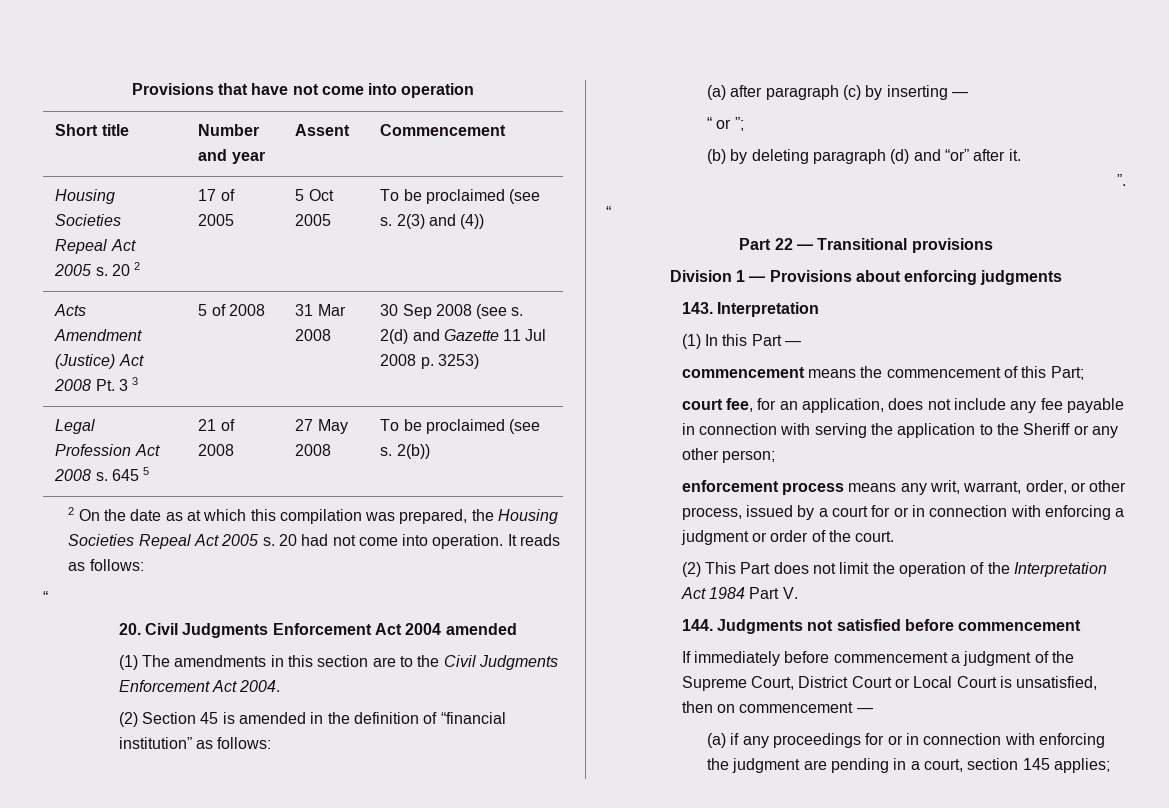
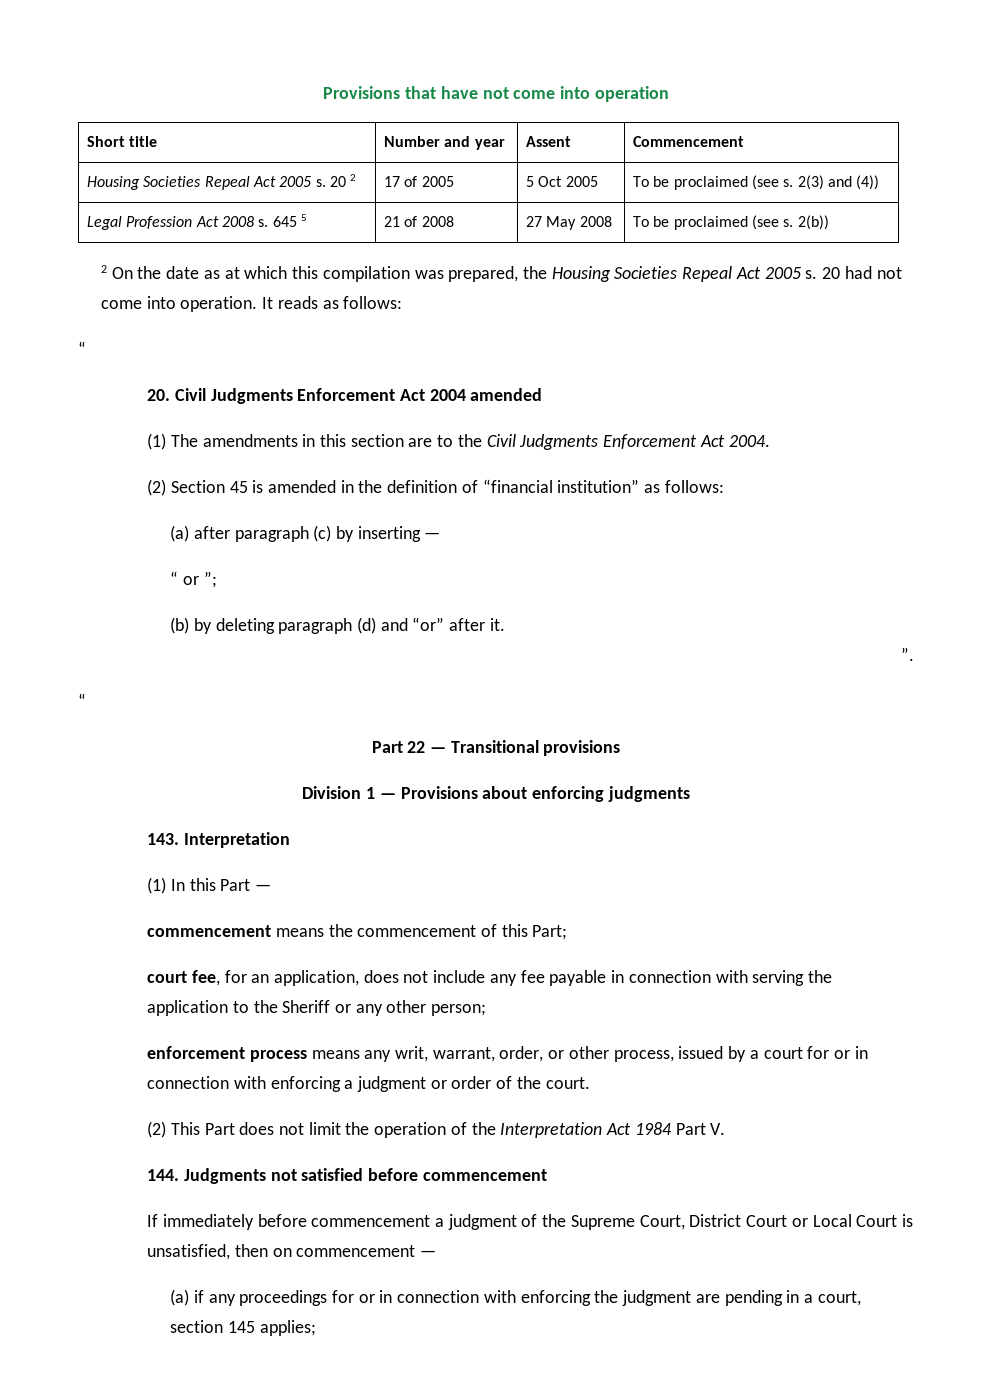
- Acts Amendment (Justice) Act 2008 Pt. 3 3 | 5 of 2008 | 31 Mar 2008 | 30 Sep 2008 (see s. 2(d) and Gazette 11 Jul 2008 p. 3253)

